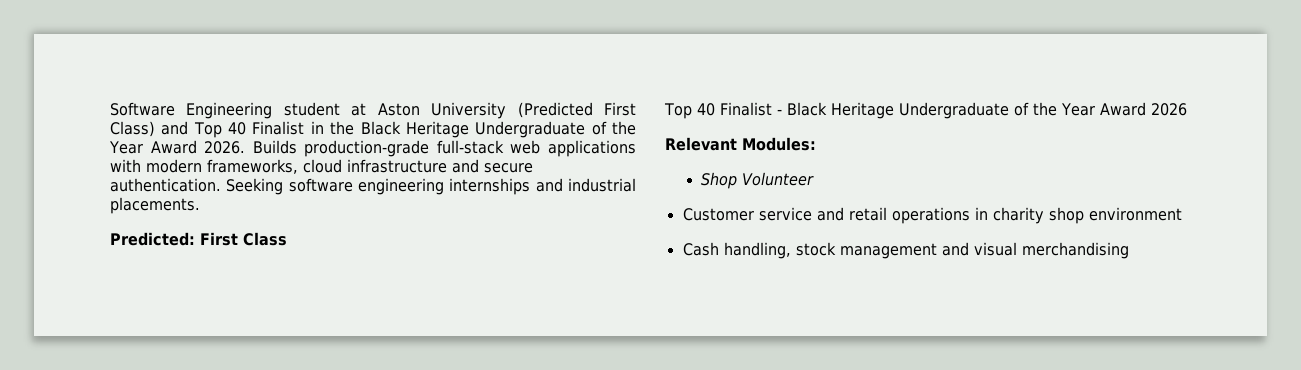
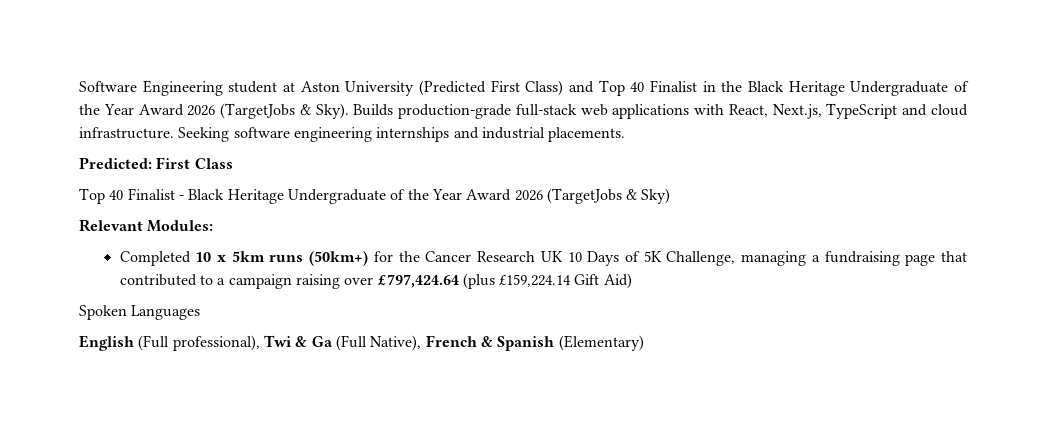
- Software Engineering student at Aston University (Predicted First Class) and Top 40 Finalist in the Black Heritage Undergraduate of the Year Award 2026.
+ Software Engineering student at Aston University (Predicted First Class) and Top 40 Finalist in the Black Heritage Undergraduate of the Year Award 2026 (TargetJobs & Sky).
- Builds production-grade full-stack web applications with modern frameworks, cloud infrastructure and secure authentication.
+ Builds production-grade full-stack web applications with React, Next.js, TypeScript and cloud infrastructure.
- Top 40 Finalist - Black Heritage Undergraduate of the Year Award 2026
+ Top 40 Finalist - Black Heritage Undergraduate of the Year Award 2026 (TargetJobs & Sky)
- Shop Volunteer
- Customer service and retail operations in charity shop environment
- Cash handling, stock management and visual merchandising
+ Completed 10 x 5km runs (50km+) for the Cancer Research UK 10 Days of 5K Challenge, managing a fundraising page that contributed to a campaign raising over £797,424.64 (plus £159,224.14 Gift Aid)
+ Spoken Languages
+ English (Full professional), Twi & Ga (Full Native), French & Spanish (Elementary)

